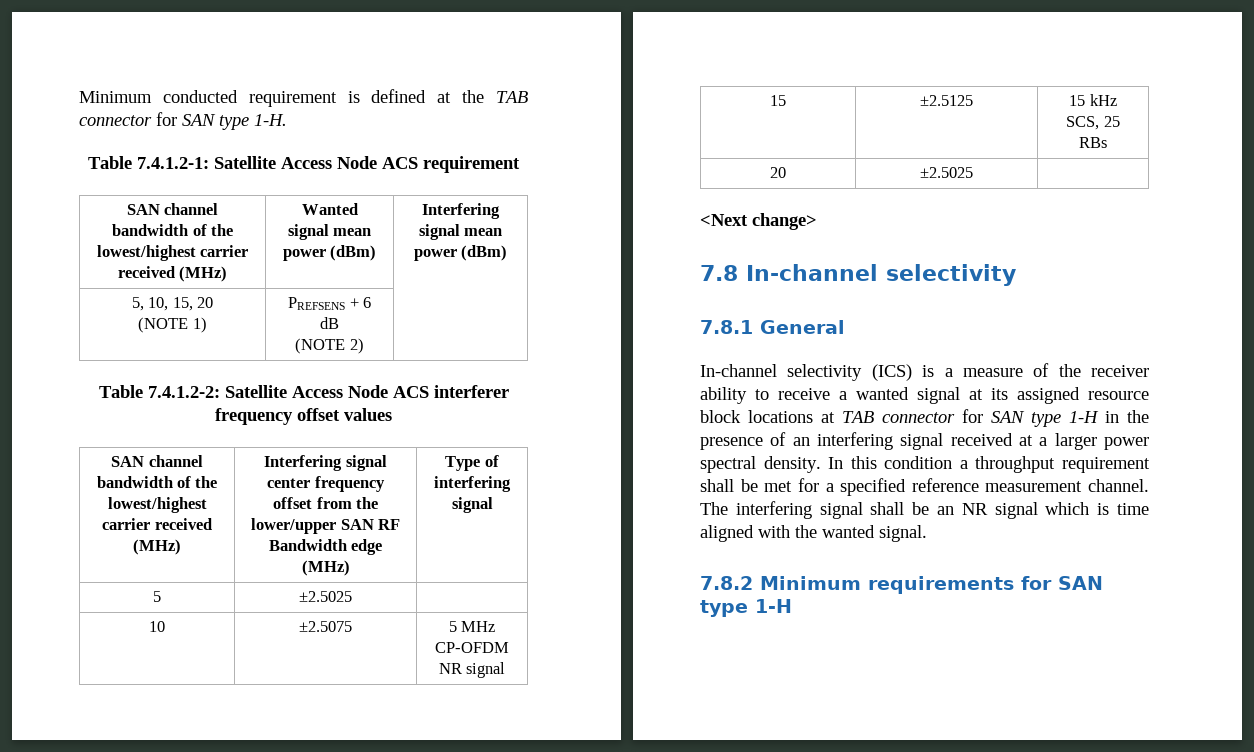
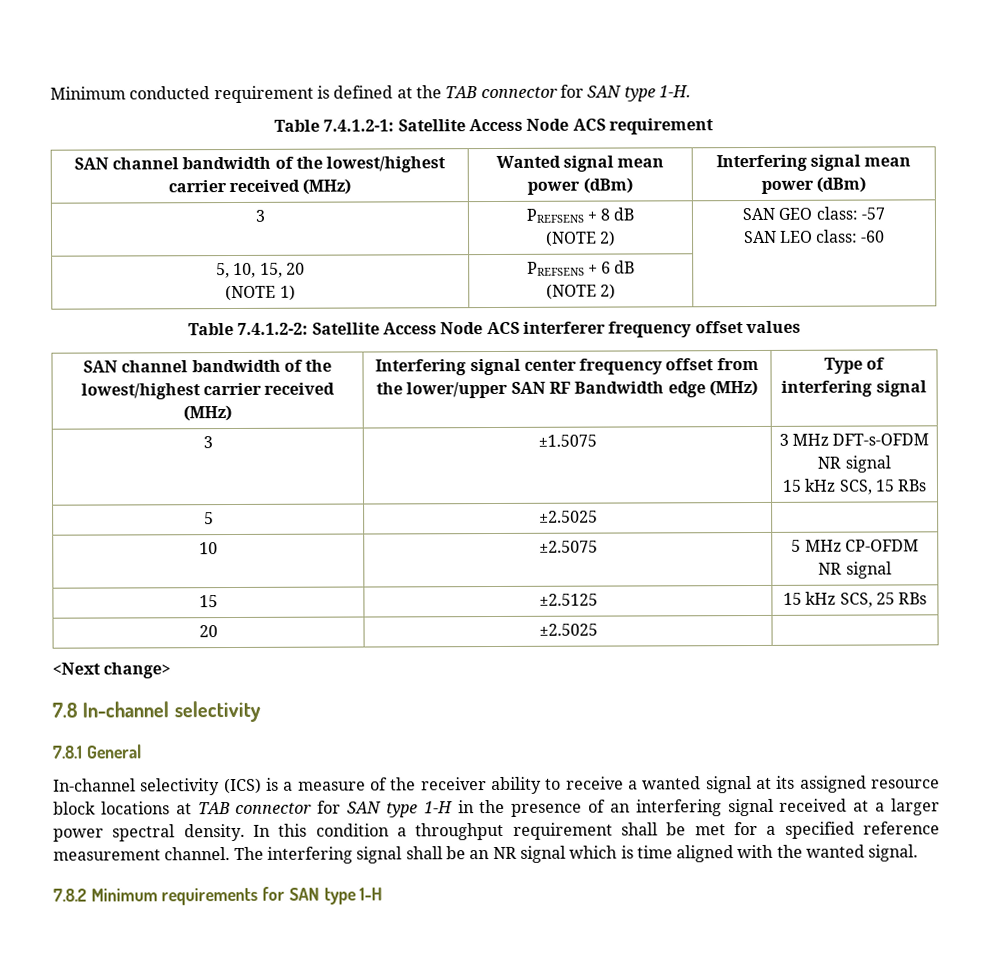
+ 3 | PREFSENS + 8 dB
+ (NOTE 2) | SAN GEO class: -57
+ SAN LEO class: -60
+ 3 | ±1.5075 | 3 MHz DFT-s-OFDM NR signal
+ 15 kHz SCS, 15 RBs

